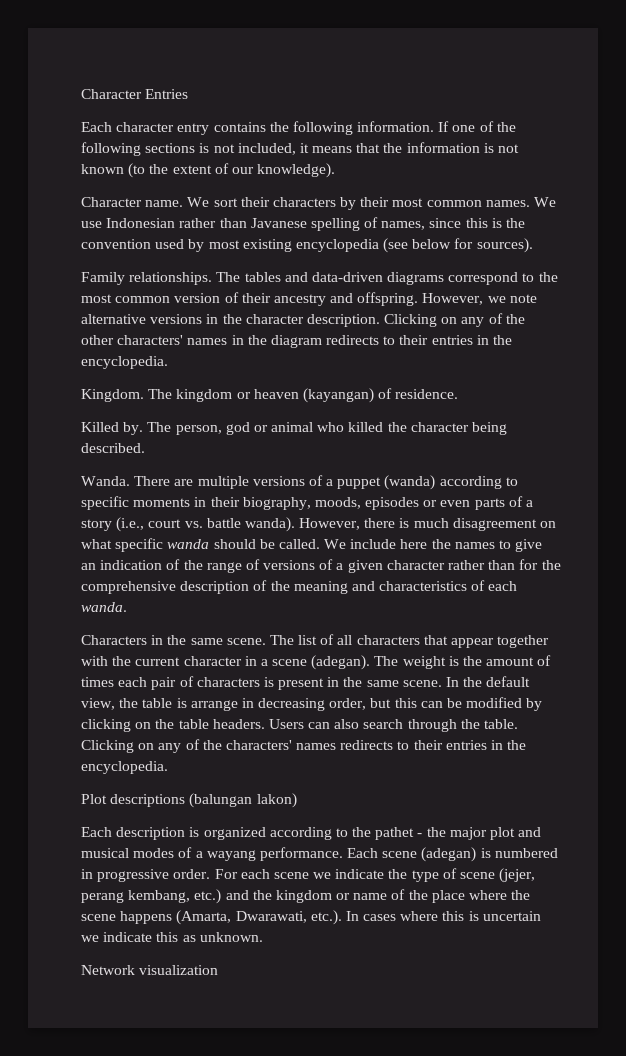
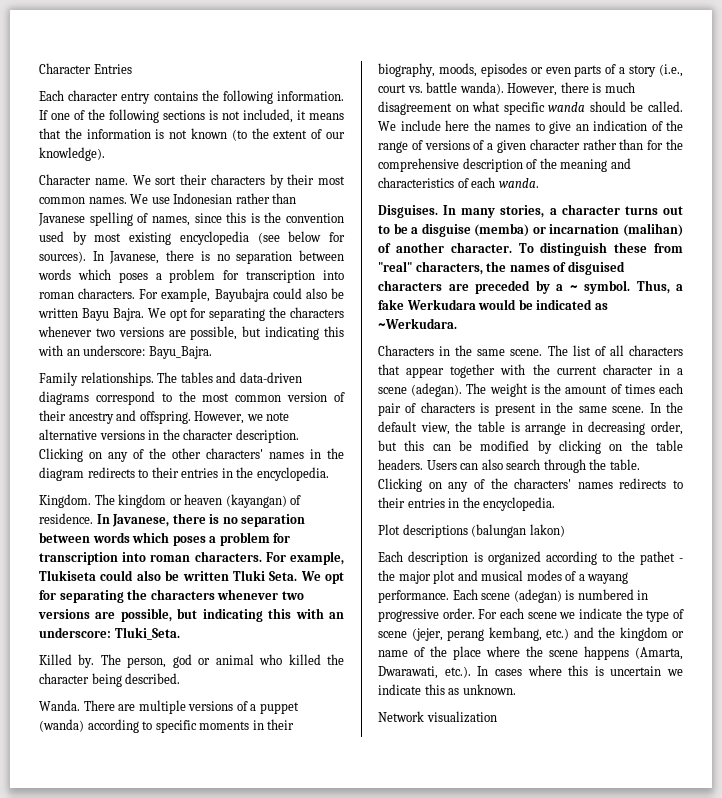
+ In Javanese, there is no separation between words which poses a problem for transcription into roman characters. For example, Bayubajra could also be written Bayu Bajra. We opt for separating the characters whenever two versions are possible, but indicating this with an underscore: Bayu_Bajra.
+ In Javanese, there is no separation between words which poses a problem for transcription into roman characters. For example, Tlukiseta could also be written Tluki Seta. We opt for separating the characters whenever two versions are possible, but indicating this with an underscore: Tluki_Seta.
+ Disguises. In many stories, a character turns out to be a disguise (memba) or incarnation (malihan) of another character. To distinguish these from "real" characters, the names of disguised characters are preceded by a ~ symbol. Thus, a fake Werkudara would be indicated as ~Werkudara.

